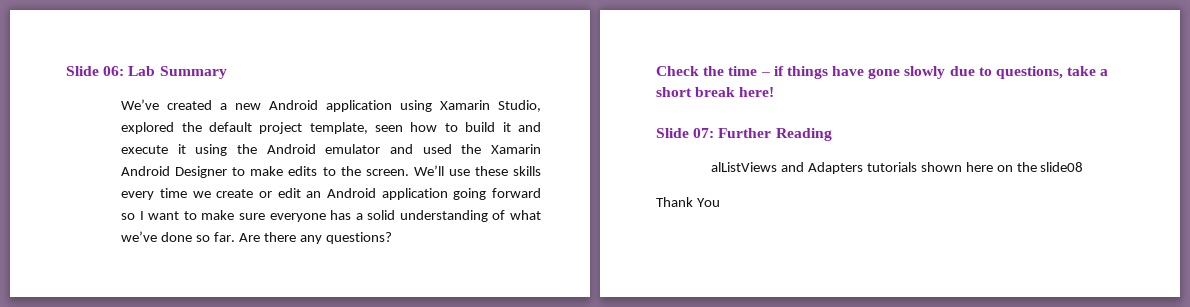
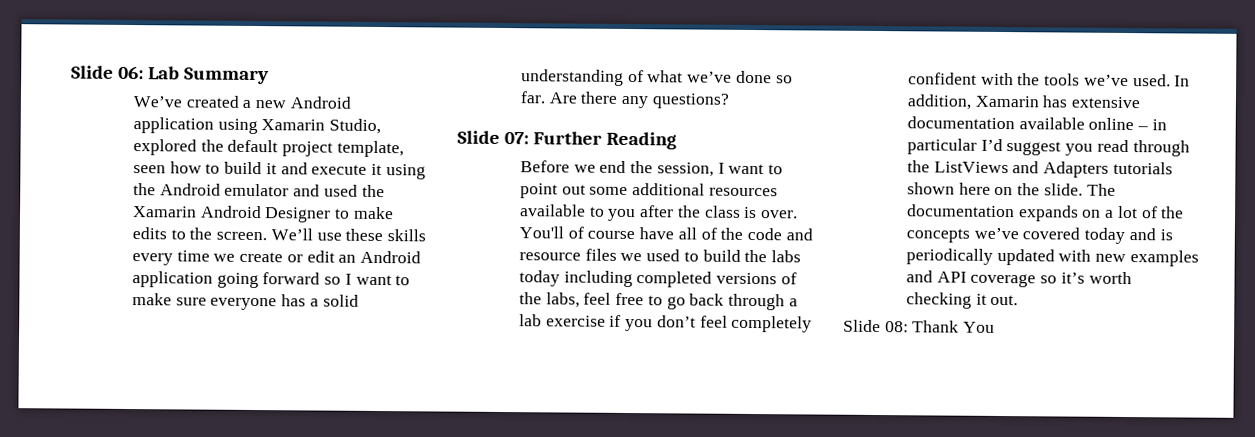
- Check the time – if things have gone slowly due to questions, take a short break here!
  Slide 07: Further Reading
- alListViews and Adapters tutorials shown here on the slide08
- Thank You
+ Before we end the session, I want to point out some additional resources available to you after the class is over. You'll of course have all of the code and resource files we used to build the labs today including completed versions of the labs, feel free to go back through a lab exercise if you don’t feel completely confident with the tools we’ve used. In addition, Xamarin has extensive documentation available online – in particular I’d suggest you read through the ListViews and Adapters tutorials shown here on the slide. The documentation expands on a lot of the concepts we’ve covered today and is periodically updated with new examples and API coverage so it’s worth checking it out.
+ Slide 08: Thank You

